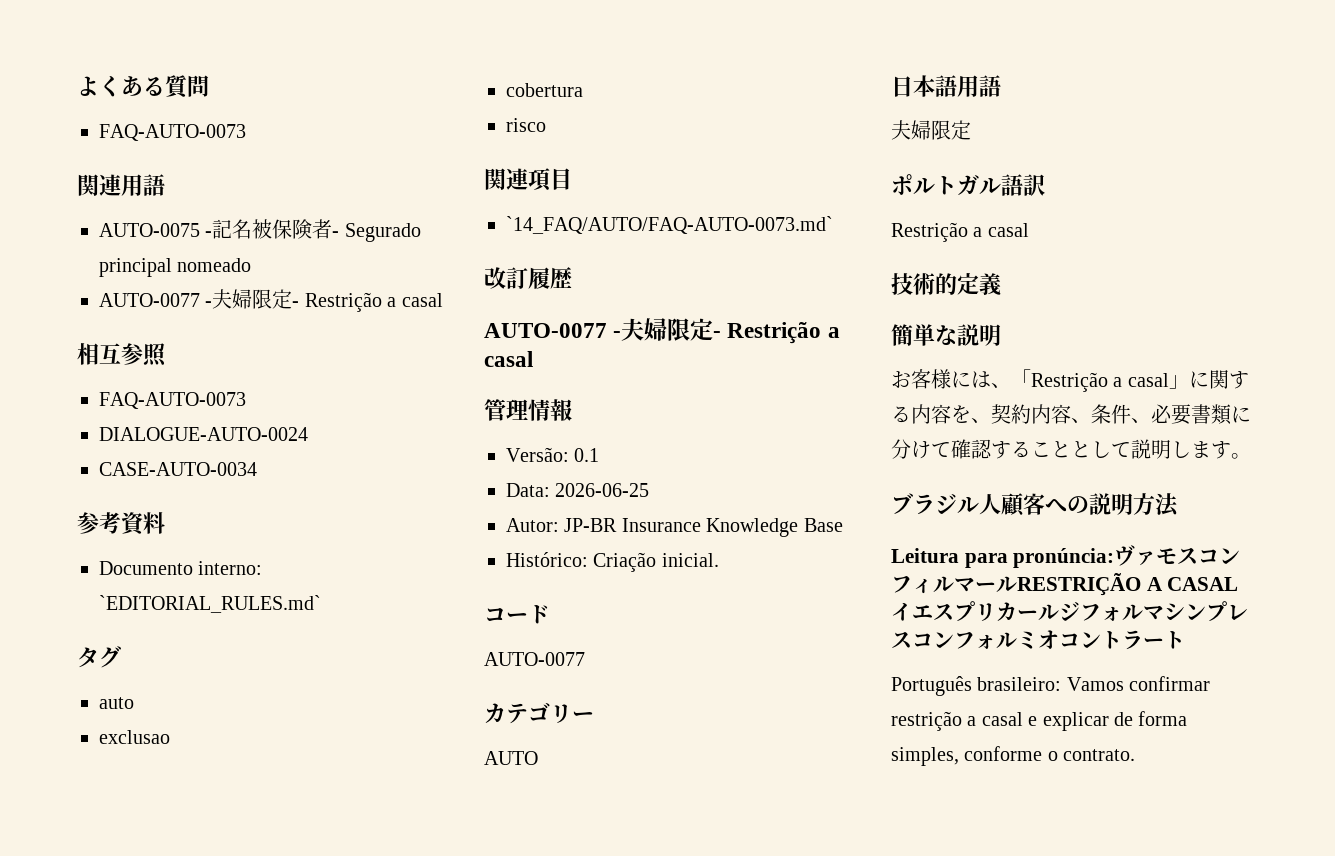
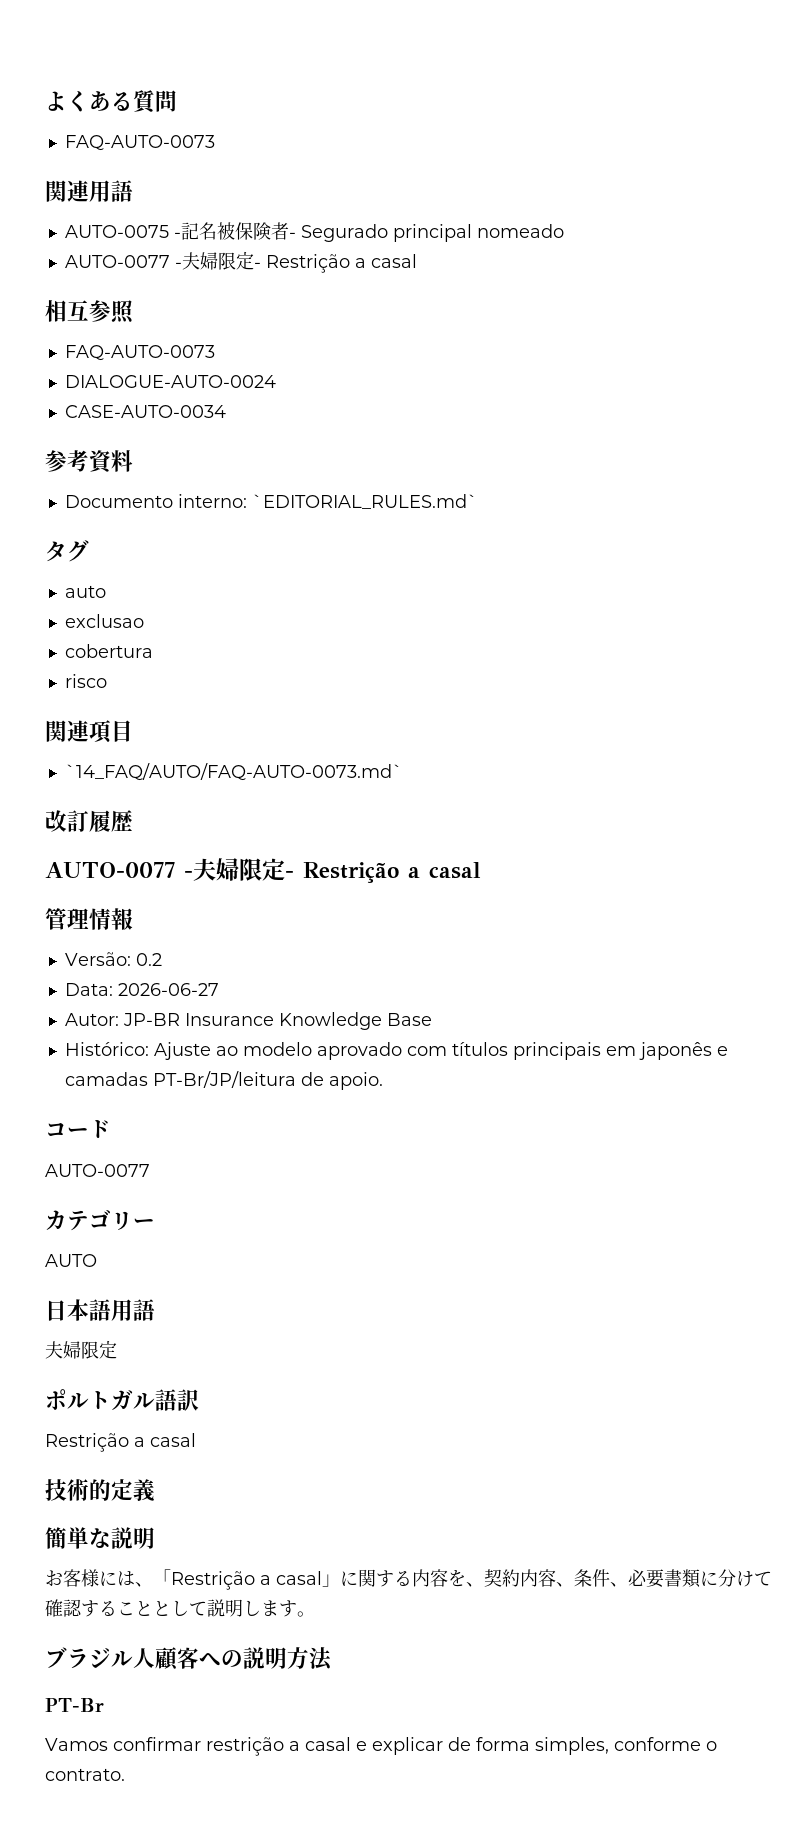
- Versão: 0.1
+ Versão: 0.2
- Data: 2026-06-25
+ Data: 2026-06-27
- Histórico: Criação inicial.
+ Histórico: Ajuste ao modelo aprovado com títulos principais em japonês e camadas PT-Br/JP/leitura de apoio.
- Leitura para pronúncia:ヴァモスコンフィルマールRESTRIÇÃO A CASALイエスプリカールジフォルマシンプレスコンフォルミオコントラート
- Português brasileiro: Vamos confirmar restrição a casal e explicar de forma simples, conforme o contrato.
+ PT-Br
+ Vamos confirmar restrição a casal e explicar de forma simples, conforme o contrato.

